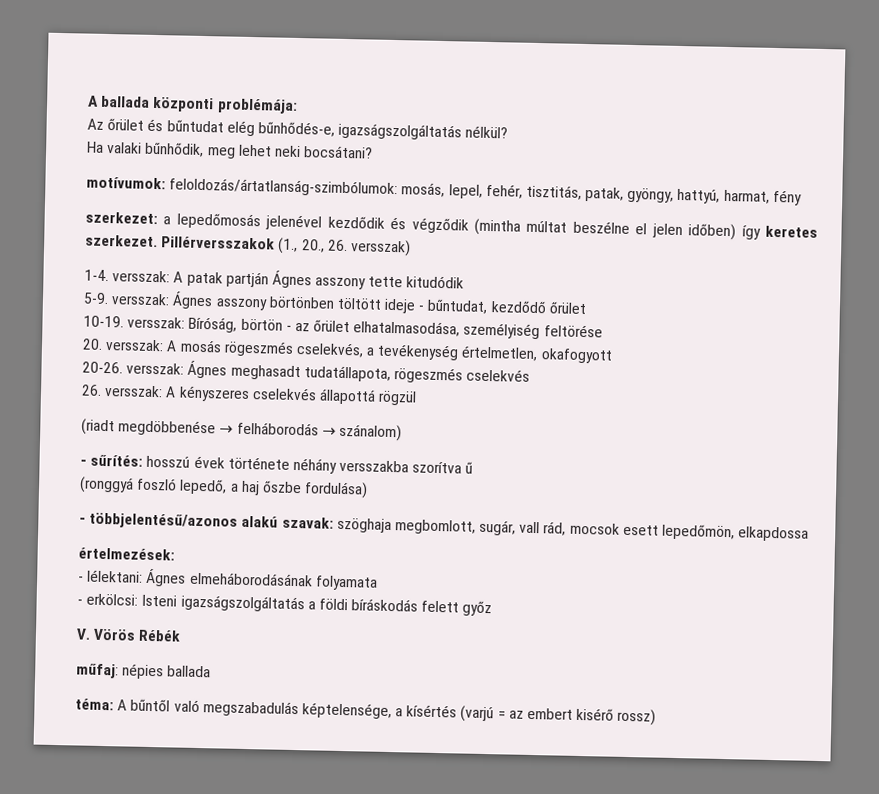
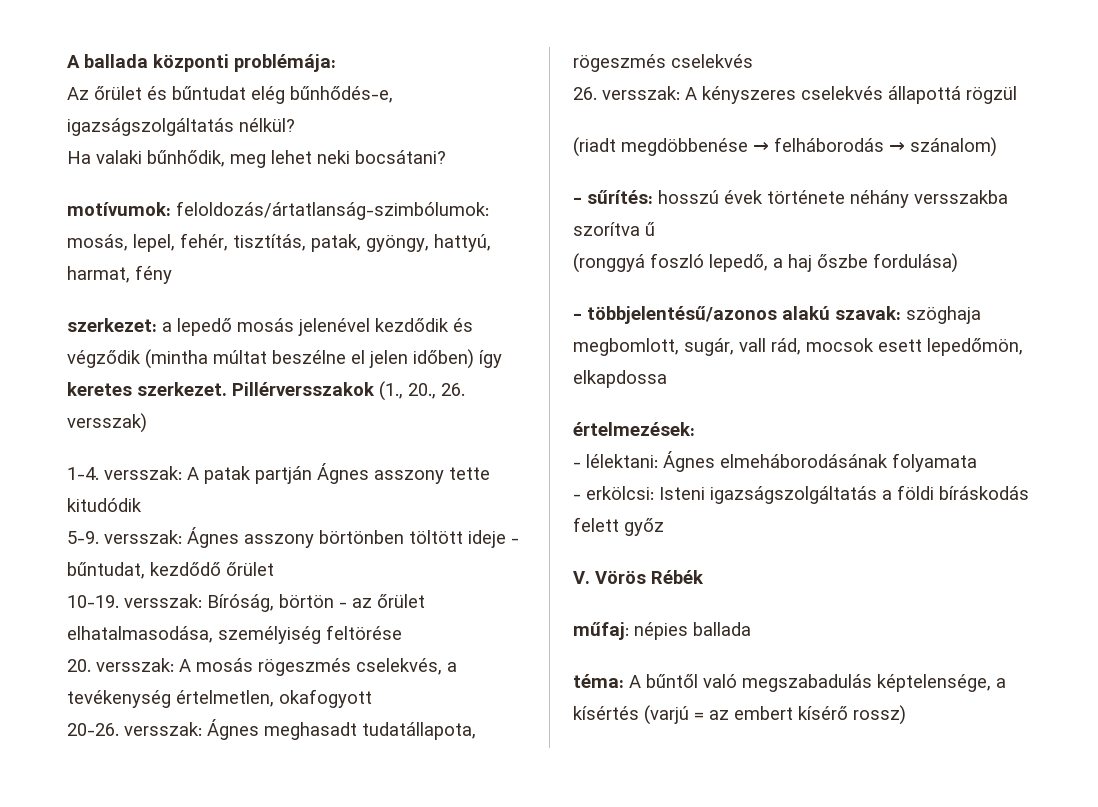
- motívumok: feloldozás/ártatlanság-szimbólumok: mosás, lepel, fehér, tisztitás, patak, gyöngy, hattyú, harmat, fény
+ motívumok: feloldozás/ártatlanság-szimbólumok: mosás, lepel, fehér, tisztítás, patak, gyöngy, hattyú, harmat, fény
- szerkezet: a lepedőmosás jelenével kezdődik és végződik (mintha múltat beszélne el jelen időben) így keretes szerkezet.
+ szerkezet: a lepedő mosás jelenével kezdődik és végződik (mintha múltat beszélne el jelen időben) így keretes szerkezet.
- téma: A bűntől való megszabadulás képtelensége, a kísértés (varjú = az embert kisérő rossz)
+ téma: A bűntől való megszabadulás képtelensége, a kísértés (varjú = az embert kísérő rossz)

